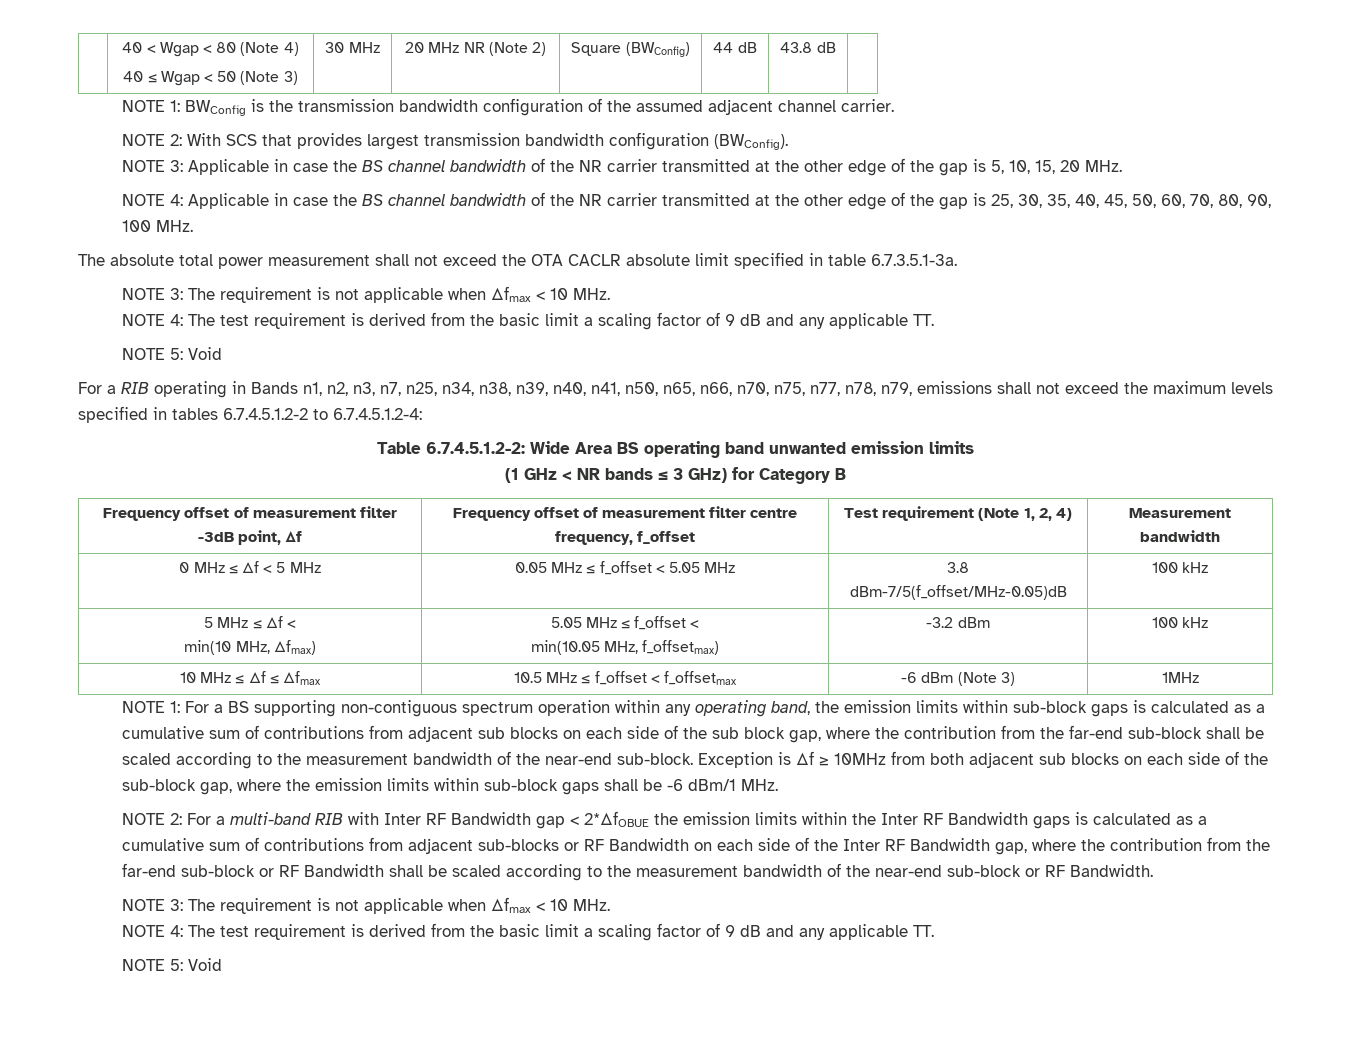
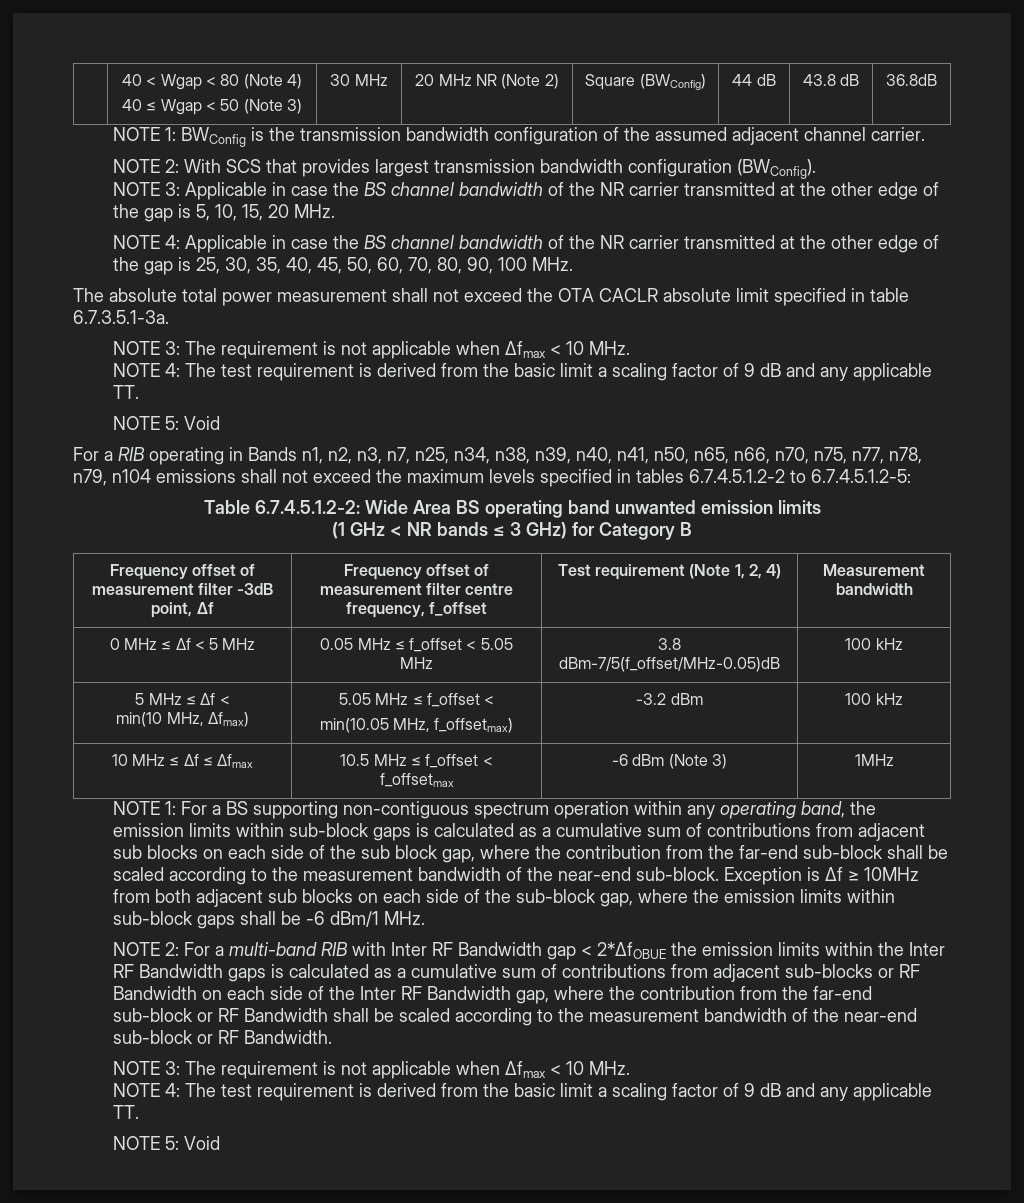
  | 40 < Wgap < 80 (Note 4)
- 40 ≤ Wgap < 50 (Note 3) | 30 MHz | 20 MHz NR (Note 2) | Square (BWConfig) | 44 dB | 43.8 dB |
+ 40 ≤ Wgap < 50 (Note 3) | 30 MHz | 20 MHz NR (Note 2) | Square (BWConfig) | 44 dB | 43.8 dB | 36.8dB
- For a RIB operating in Bands n1, n2, n3, n7, n25, n34, n38, n39, n40, n41, n50, n65, n66, n70, n75, n77, n78, n79, emissions shall not exceed the maximum levels specified in tables 6.7.4.5.1.2-2 to 6.7.4.5.1.2-4:
+ For a RIB operating in Bands n1, n2, n3, n7, n25, n34, n38, n39, n40, n41, n50, n65, n66, n70, n75, n77, n78, n79, n104 emissions shall not exceed the maximum levels specified in tables 6.7.4.5.1.2-2 to 6.7.4.5.1.2-5:

